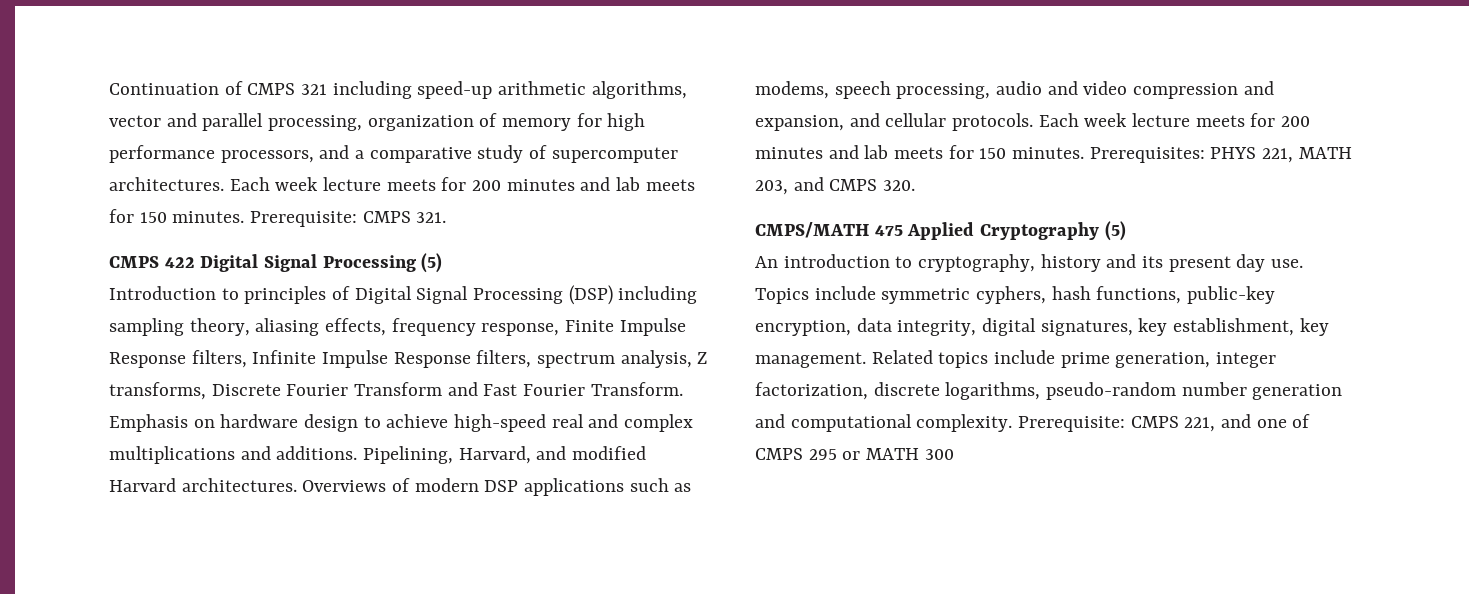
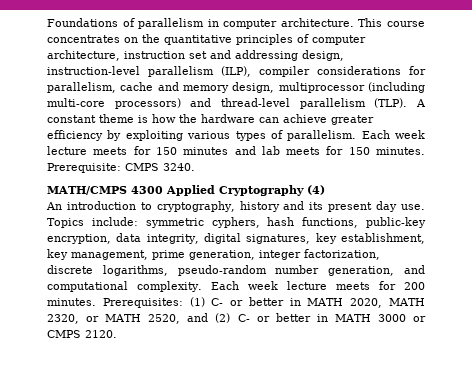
- Continuation of CMPS 321 including speed-up arithmetic algorithms, vector and parallel processing, organization of memory for high performance processors, and a comparative study of supercomputer architectures. Each week lecture meets for 200 minutes and lab meets for 150 minutes.
+ Foundations of parallelism in computer architecture. This course concentrates on the quantitative principles of computer architecture, instruction set and addressing design, instruction-level parallelism (ILP), compiler considerations for parallelism, cache and memory design, multiprocessor (including multi-core processors) and thread-level parallelism (TLP). A constant theme is how the hardware can achieve greater efficiency by exploiting various types of parallelism. Each week lecture meets for 150 minutes and lab meets for 150 minutes.
- Prerequisite: CMPS 321.
- CMPS 422 Digital Signal Processing (5)
- Introduction to principles of Digital Signal Processing (DSP) including sampling theory, aliasing effects, frequency response, Finite Impulse Response filters, Infinite Impulse Response filters, spectrum analysis, Z transforms, Discrete Fourier Transform and Fast Fourier Transform. Emphasis on hardware design to achieve high-speed real and complex multiplications and additions. Pipelining, Harvard, and modified Harvard architectures. Overviews of modern DSP applications such as modems, speech processing, audio and video compression and expansion, and cellular protocols. Each week lecture meets for 200 minutes and lab meets for 150 minutes. Prerequisites: PHYS 221, MATH 203, and CMPS 320.
- CMPS/MATH 475 Applied Cryptography (5)
+ Prerequisite: CMPS 3240.
+ MATH/CMPS 4300 Applied Cryptography (4)
- Topics include symmetric cyphers, hash functions, public-key encryption, data integrity, digital signatures, key establishment, key management. Related topics include prime generation, integer factorization, discrete logarithms, pseudo-random number generation and computational complexity.
+ Topics include: symmetric cyphers, hash functions, public-key encryption, data integrity, digital signatures, key establishment, key management, prime generation, integer factorization, discrete logarithms, pseudo-random number generation, and computational complexity.
- Prerequisite: CMPS 221, and one of CMPS 295 or MATH 300
+ Each week lecture meets for 200 minutes. Prerequisites: (1) C- or better in MATH 2020, MATH 2320, or MATH 2520, and (2) C- or better in MATH 3000 or CMPS 2120.

